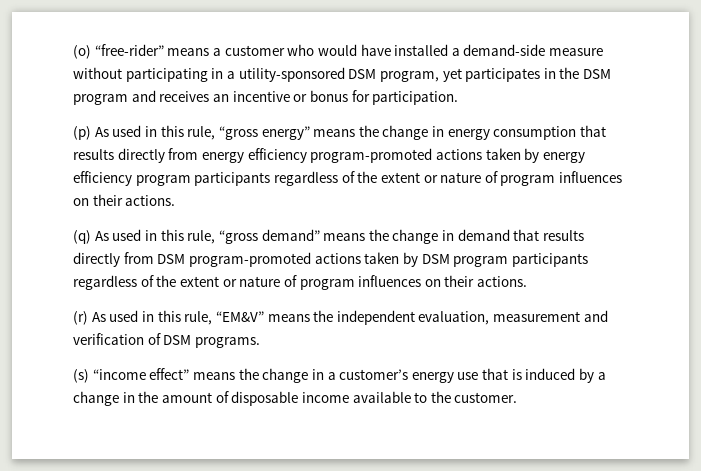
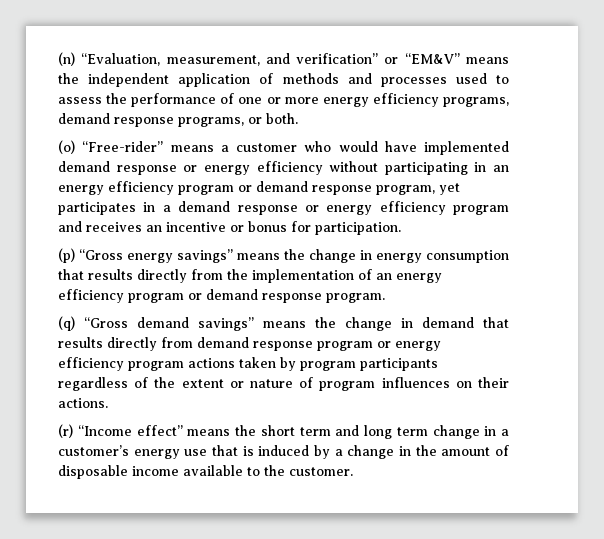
- (o) “free-rider” means a customer who would have installed a demand-side measure without participating in a utility-sponsored DSM program, yet participates in the DSM program and receives an incentive or bonus for participation.
+ (n) “Evaluation, measurement, and verification” or “EM&V” means the independent application of methods and processes used to assess the performance of one or more energy efficiency programs, demand response programs, or both.
+ (o) “Free-rider” means a customer who would have implemented demand response or energy efficiency without participating in an energy efficiency program or demand response program, yet participates in a demand response or energy efficiency program and receives an incentive or bonus for participation.
- (p) As used in this rule, “gross energy” means the change in energy consumption that results directly from energy efficiency program-promoted actions taken by energy efficiency program participants regardless of the extent or nature of program influences on their actions.
- (q) As used in this rule, “gross demand” means the change in demand that results directly from DSM program-promoted actions taken by DSM program participants regardless of the extent or nature of program influences on their actions.
+ (p) “Gross energy savings” means the change in energy consumption that results directly from the implementation of an energy efficiency program or demand response program.
+ (q) “Gross demand savings” means the change in demand that results directly from demand response program or energy efficiency program actions taken by program participants regardless of the extent or nature of program influences on their actions.
- (r) As used in this rule, “EM&V” means the independent evaluation, measurement and verification of DSM programs.
- (s) “income effect” means the change in a customer’s energy use that is induced by a change in the amount of disposable income available to the customer.
+ (r) “Income effect” means the short term and long term change in a customer’s energy use that is induced by a change in the amount of disposable income available to the customer.

